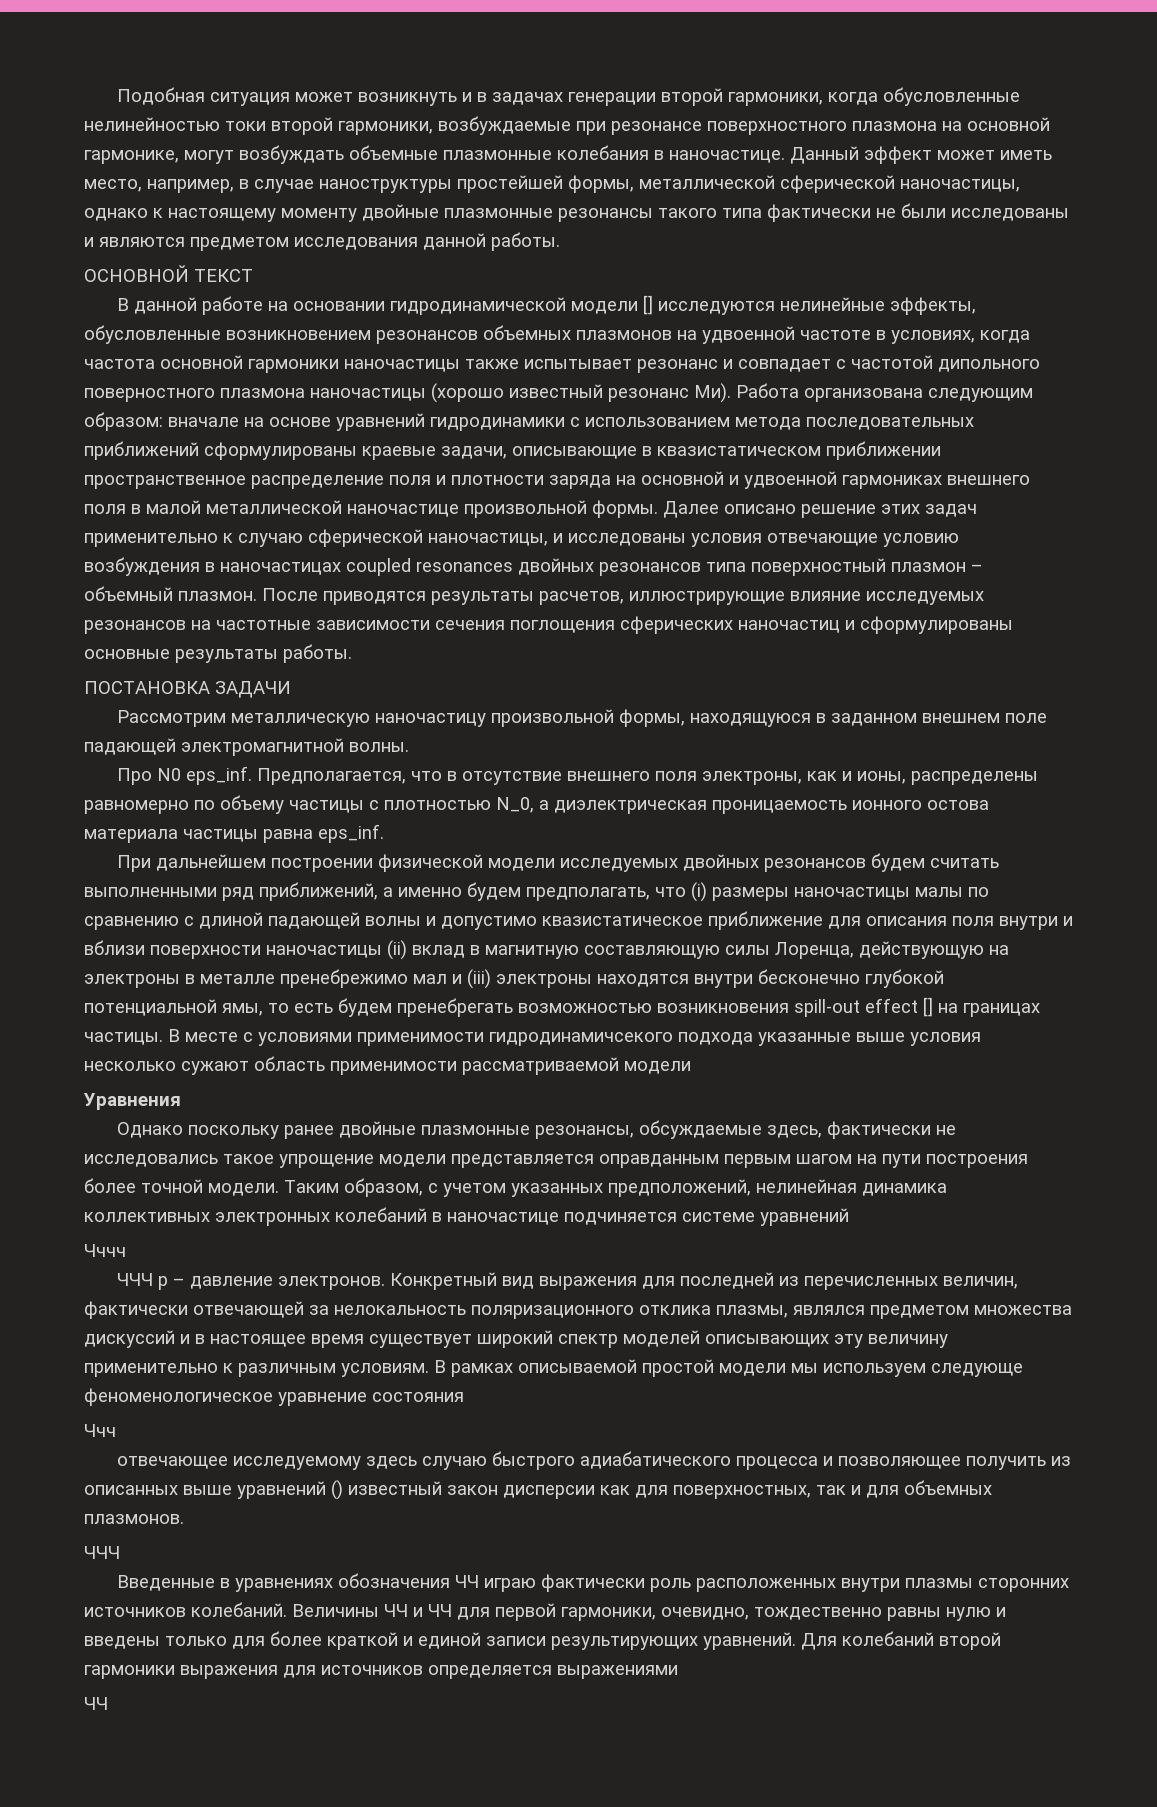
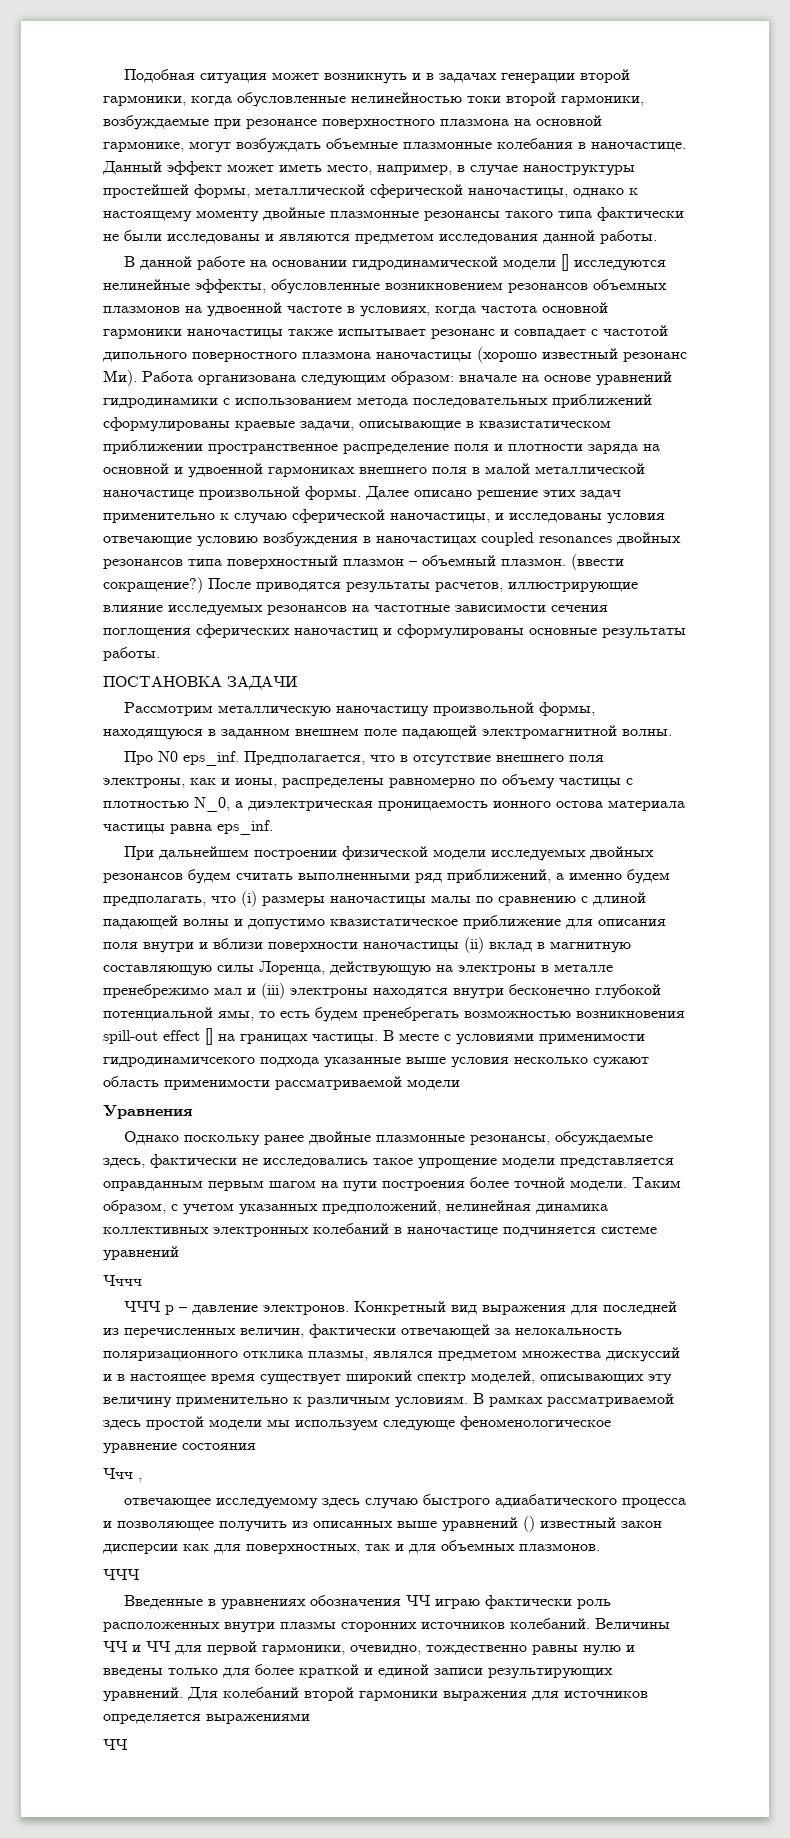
- ОСНОВНОЙ ТЕКСТ
+ (ввести сокращение?)
- Конкретный вид выражения для последней из перечисленных величин, фактически отвечающей за нелокальность поляризационного отклика плазмы, являлся предметом множества дискуссий и в настоящее время существует широкий спектр моделей описывающих эту величину применительно к различным условиям.
+ Конкретный вид выражения для последней из перечисленных величин, фактически отвечающей за нелокальность поляризационного отклика плазмы, являлся предметом множества дискуссий и в настоящее время существует широкий спектр моделей, описывающих эту величину применительно к различным условиям.
- В рамках описываемой простой модели мы используем следующе феноменологическое уравнение состояния
+ В рамках рассматриваемой здесь простой модели мы используем следующе феноменологическое уравнение состояния
- Ччч
+ Ччч ,

